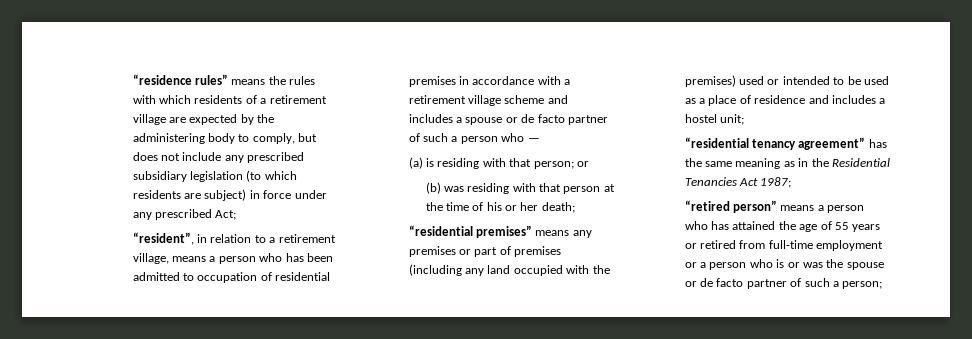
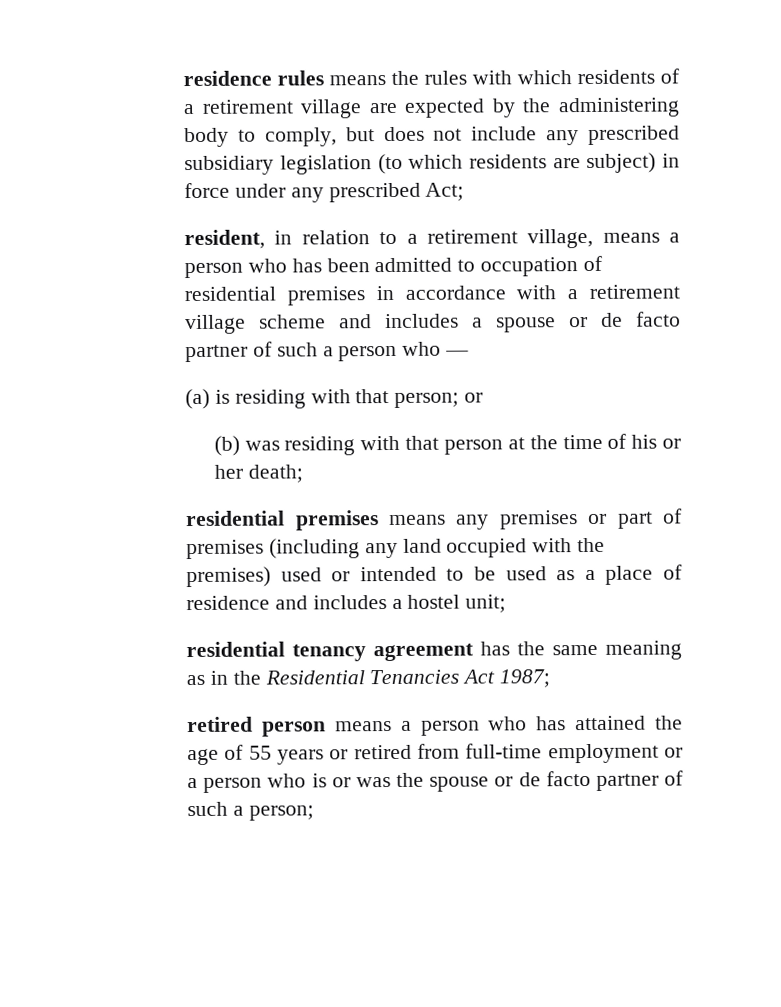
- “residence rules” means the rules with which residents of a retirement village are expected by the administering body to comply, but does not include any prescribed subsidiary legislation (to which residents are subject) in force under any prescribed Act;
+ residence rules means the rules with which residents of a retirement village are expected by the administering body to comply, but does not include any prescribed subsidiary legislation (to which residents are subject) in force under any prescribed Act;
- “resident”, in relation to a retirement village, means a person who has been admitted to occupation of residential premises in accordance with a retirement village scheme and includes a spouse or de facto partner of such a person who —
+ resident, in relation to a retirement village, means a person who has been admitted to occupation of residential premises in accordance with a retirement village scheme and includes a spouse or de facto partner of such a person who —
- “residential premises” means any premises or part of premises (including any land occupied with the premises) used or intended to be used as a place of residence and includes a hostel unit;
+ residential premises means any premises or part of premises (including any land occupied with the premises) used or intended to be used as a place of residence and includes a hostel unit;
- “residential tenancy agreement” has the same meaning as in the Residential Tenancies Act 1987;
+ residential tenancy agreement has the same meaning as in the Residential Tenancies Act 1987;
- “retired person” means a person who has attained the age of 55 years or retired from full-time employment or a person who is or was the spouse or de facto partner of such a person;
+ retired person means a person who has attained the age of 55 years or retired from full-time employment or a person who is or was the spouse or de facto partner of such a person;

